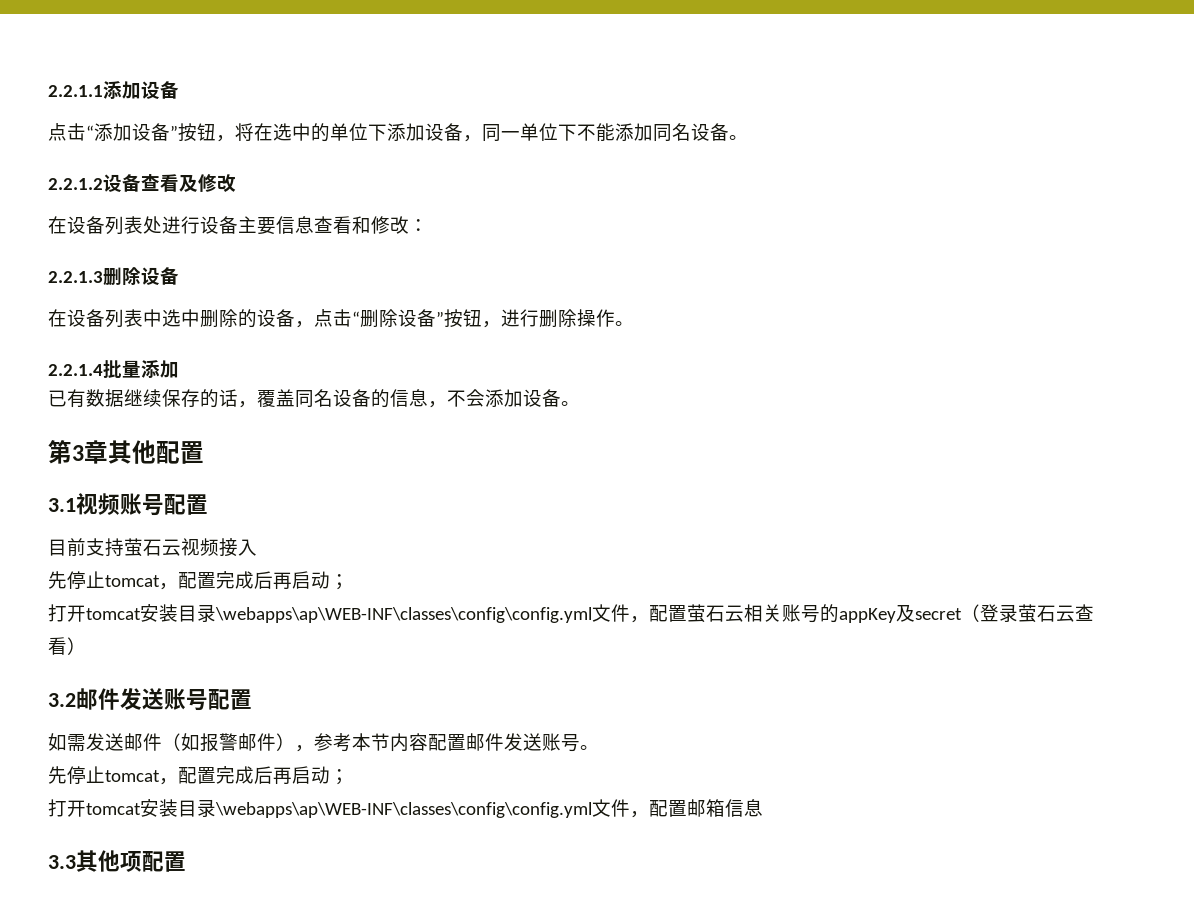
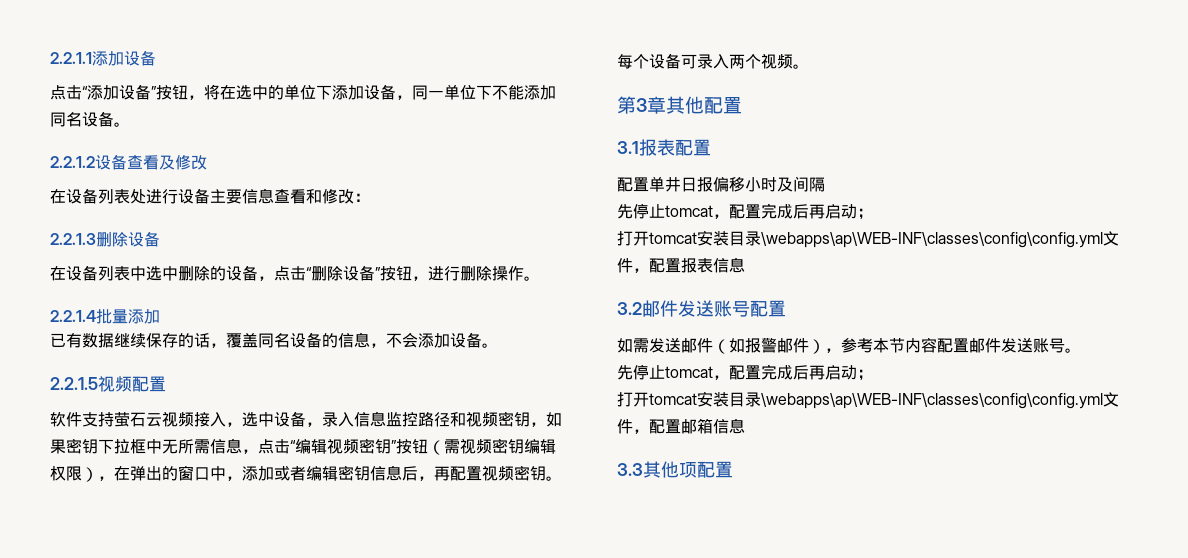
+ 2.2.1.5视频配置
+ 软件支持萤石云视频接入，选中设备，录入信息监控路径和视频密钥，如果密钥下拉框中无所需信息，点击“编辑视频密钥”按钮（需视频密钥编辑权限），在弹出的窗口中，添加或者编辑密钥信息后，再配置视频密钥。每个设备可录入两个视频。
- 3.1视频账号配置
- 目前支持萤石云视频接入
+ 3.1报表配置
+ 配置单井日报偏移小时及间隔
- 打开tomcat安装目录\webapps\ap\WEB-INF\classes\config\config.yml文件，配置萤石云相关账号的appKey及secret（登录萤石云查看）
+ 打开tomcat安装目录\webapps\ap\WEB-INF\classes\config\config.yml文件，配置报表信息

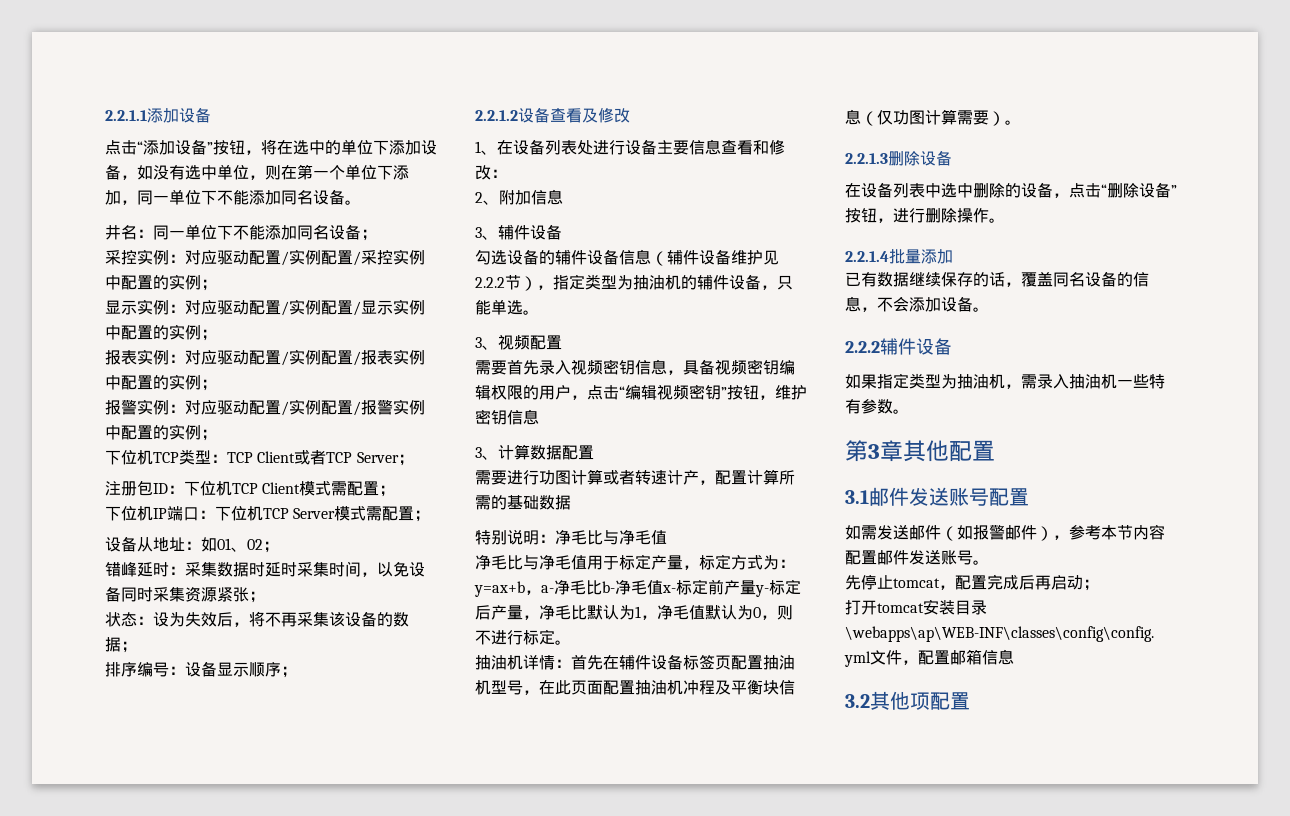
- 点击“添加设备”按钮，将在选中的单位下添加设备，同一单位下不能添加同名设备。
+ 点击“添加设备”按钮，将在选中的单位下添加设备，如没有选中单位，则在第一个单位下添加，同一单位下不能添加同名设备。
+ 井名：同一单位下不能添加同名设备；
+ 采控实例：对应驱动配置/实例配置/采控实例中配置的实例；
+ 显示实例：对应驱动配置/实例配置/显示实例中配置的实例；
+ 报表实例：对应驱动配置/实例配置/报表实例中配置的实例；
+ 报警实例：对应驱动配置/实例配置/报警实例中配置的实例；
+ 下位机TCP类型：TCP Client或者TCP Server；
+ 注册包ID：下位机TCP Client模式需配置；
+ 下位机IP端口：下位机TCP Server模式需配置；
+ 设备从地址：如01、02；
+ 错峰延时：采集数据时延时采集时间，以免设备同时采集资源紧张；
+ 状态：设为失效后，将不再采集该设备的数据；
+ 排序编号：设备显示顺序；
- 在设备列表处进行设备主要信息查看和修改：
+ 1、在设备列表处进行设备主要信息查看和修改：
+ 2、附加信息
+ 3、辅件设备
+ 勾选设备的辅件设备信息（辅件设备维护见2.2.2节），指定类型为抽油机的辅件设备，只能单选。
+ 3、视频配置
+ 需要首先录入视频密钥信息，具备视频密钥编辑权限的用户，点击“编辑视频密钥”按钮，维护密钥信息
+ 3、计算数据配置
+ 需要进行功图计算或者转速计产，配置计算所需的基础数据
+ 特别说明：净毛比与净毛值
+ 净毛比与净毛值用于标定产量，标定方式为：y=ax+b，a-净毛比b-净毛值x-标定前产量y-标定后产量，净毛比默认为1，净毛值默认为0，则不进行标定。
+ 抽油机详情：首先在辅件设备标签页配置抽油机型号，在此页面配置抽油机冲程及平衡块信息（仅功图计算需要）。
- 2.2.1.5视频配置
- 软件支持萤石云视频接入，选中设备，录入信息监控路径和视频密钥，如果密钥下拉框中无所需信息，点击“编辑视频密钥”按钮（需视频密钥编辑权限），在弹出的窗口中，添加或者编辑密钥信息后，再配置视频密钥。每个设备可录入两个视频。
+ 2.2.2辅件设备
+ 如果指定类型为抽油机，需录入抽油机一些特有参数。
- 3.1报表配置
- 配置单井日报偏移小时及间隔
- 先停止tomcat，配置完成后再启动；
- 打开tomcat安装目录\webapps\ap\WEB-INF\classes\config\config.yml文件，配置报表信息
- 3.2邮件发送账号配置
+ 3.1邮件发送账号配置
- 3.3其他项配置
+ 3.2其他项配置

